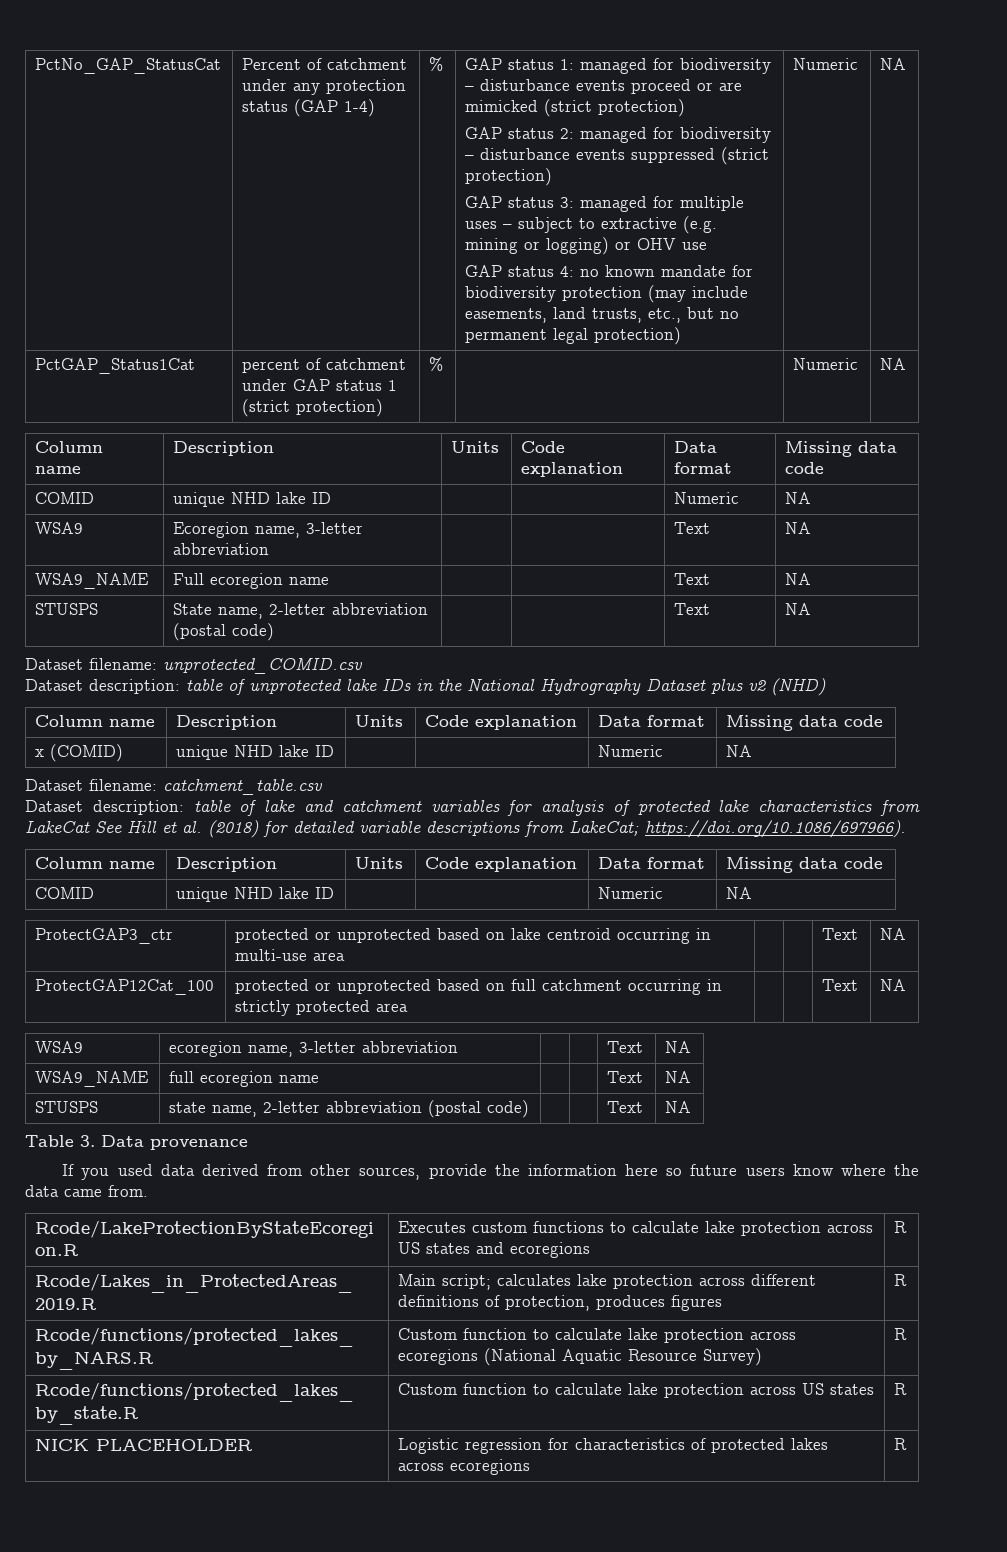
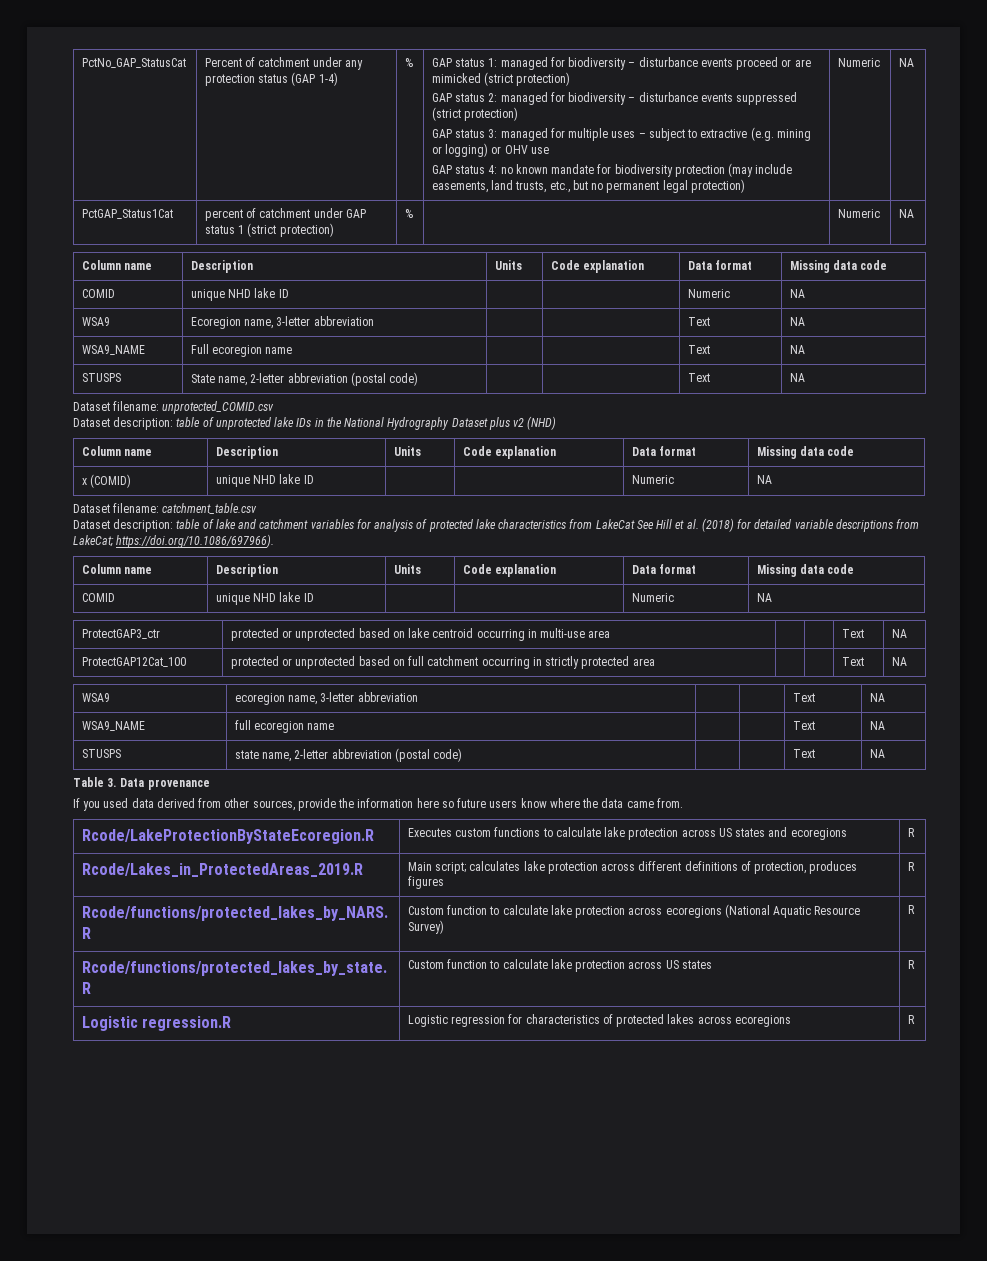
- NICK PLACEHOLDER | Logistic regression for characteristics of protected lakes across ecoregions | R
+ Logistic regression.R | Logistic regression for characteristics of protected lakes across ecoregions | R

